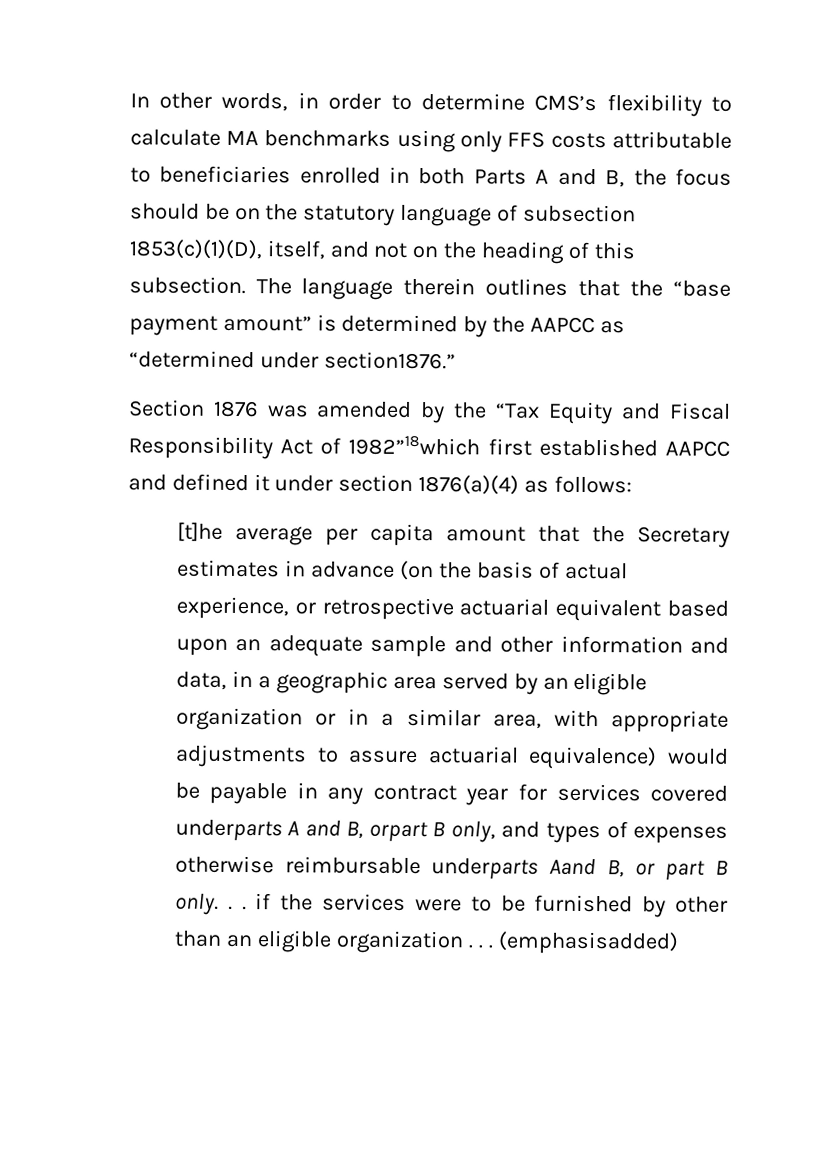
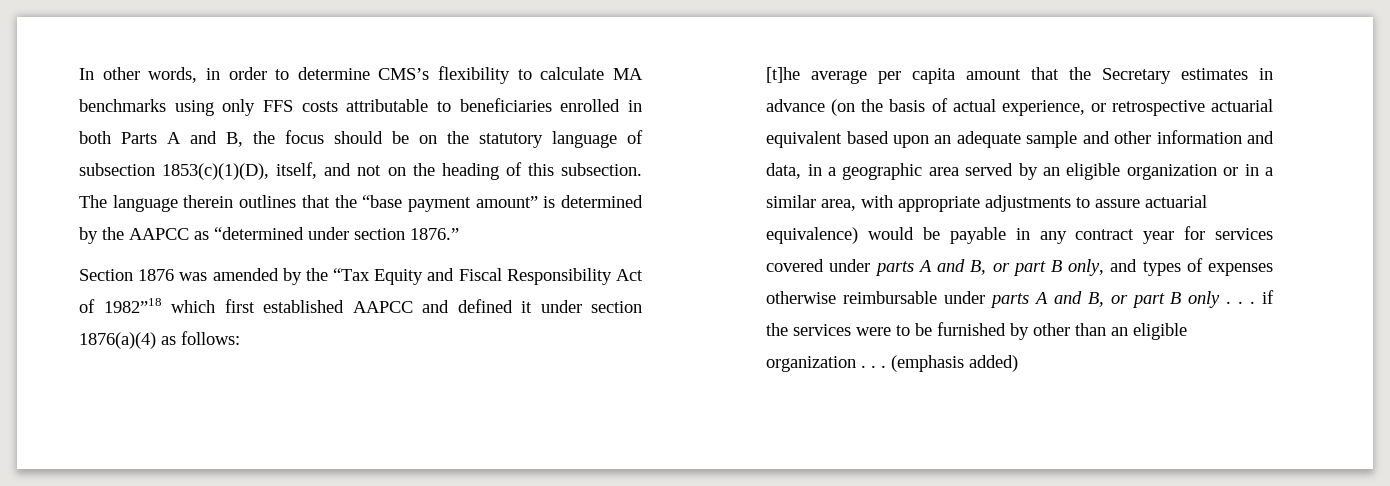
- The language therein outlines that the “base payment amount” is determined by the AAPCC as “determined under section1876.”
+ The language therein outlines that the “base payment amount” is determined by the AAPCC as “determined under section 1876.”
- Section 1876 was amended by the “Tax Equity and Fiscal Responsibility Act of 1982”18which first established AAPCC and defined it under section 1876(a)(4) as follows:
+ Section 1876 was amended by the “Tax Equity and Fiscal Responsibility Act of 1982”18 which first established AAPCC and defined it under section 1876(a)(4) as follows:
- [t]he average per capita amount that the Secretary estimates in advance (on the basis of actual experience, or retrospective actuarial equivalent based upon an adequate sample and other information and data, in a geographic area served by an eligible organization or in a similar area, with appropriate adjustments to assure actuarial equivalence) would be payable in any contract year for services covered underparts A and B, orpart B only, and types of expenses otherwise reimbursable underparts Aand B, or part B only. . . if the services were to be furnished by other than an eligible organization . . .
+ [t]he average per capita amount that the Secretary estimates in advance (on the basis of actual experience, or retrospective actuarial equivalent based upon an adequate sample and other information and data, in a geographic area served by an eligible organization or in a similar area, with appropriate adjustments to assure actuarial equivalence) would be payable in any contract year for services covered under parts A and B, or part B only, and types of expenses otherwise reimbursable under parts A and B, or part B only . . . if the services were to be furnished by other than an eligible organization . . .
- (emphasisadded)
+ (emphasis added)

